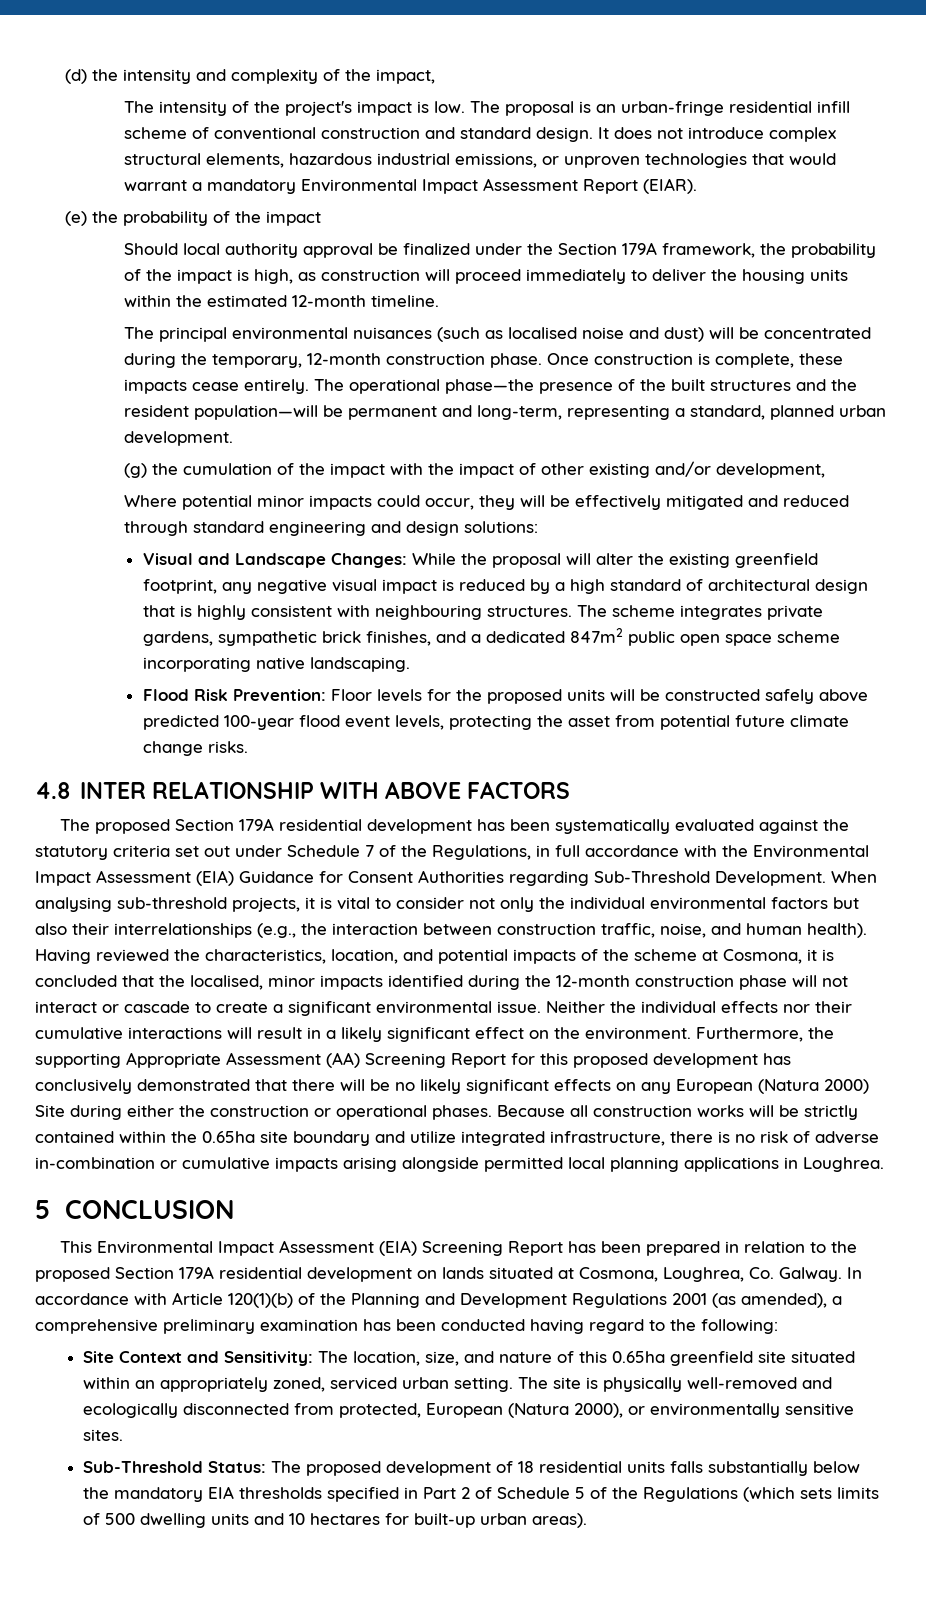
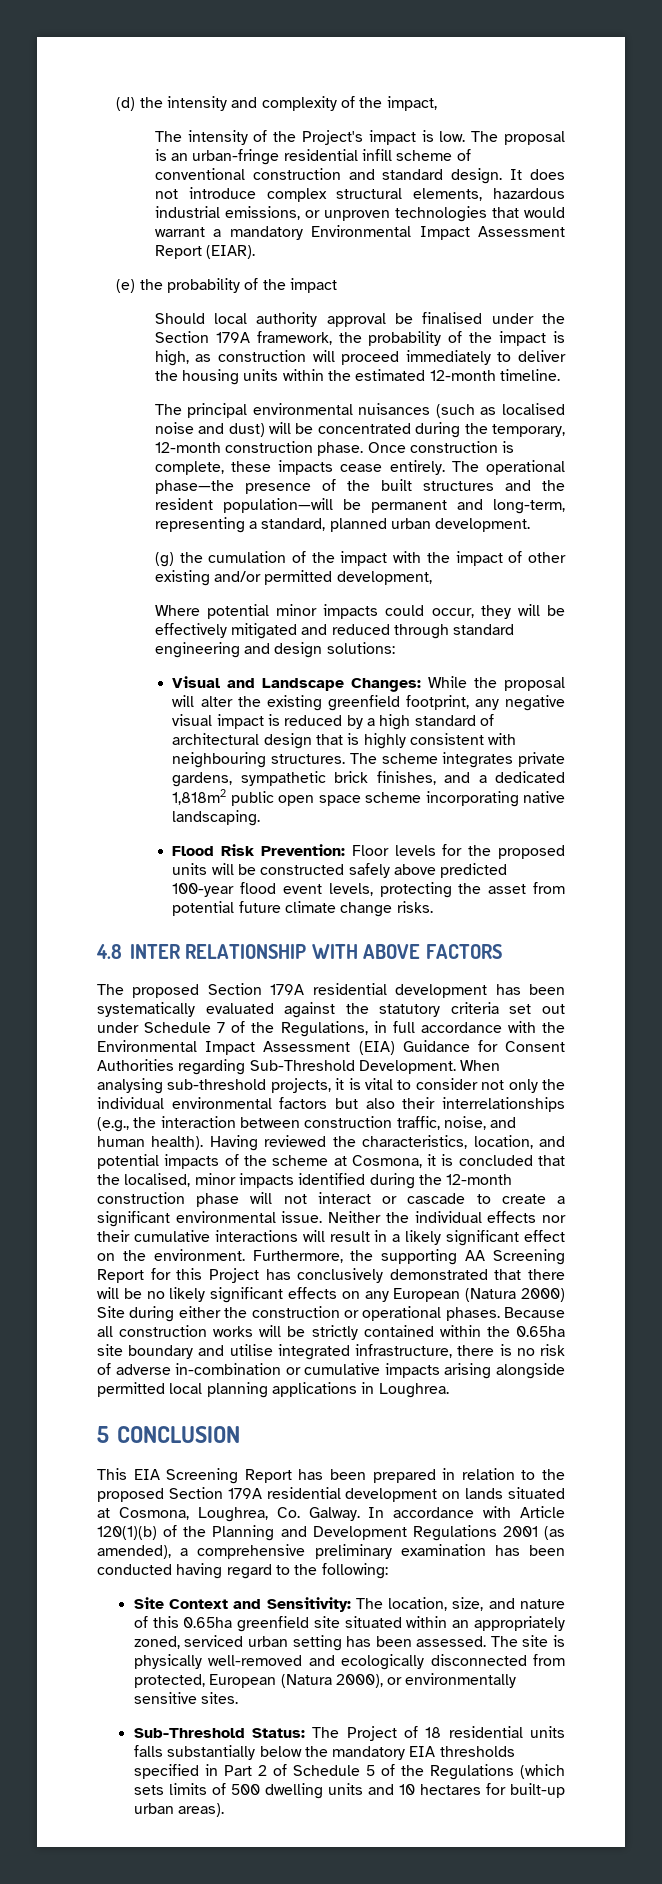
- The intensity of the project's impact is low.
+ The intensity of the Project's impact is low.
- Should local authority approval be finalized under the Section 179A framework, the probability of the impact is high, as construction will proceed immediately to deliver the housing units within the estimated 12-month timeline.
+ Should local authority approval be finalised under the Section 179A framework, the probability of the impact is high, as construction will proceed immediately to deliver the housing units within the estimated 12-month timeline.
- (g) the cumulation of the impact with the impact of other existing and/or development,
+ (g) the cumulation of the impact with the impact of other existing and/or permitted development,
- The scheme integrates private gardens, sympathetic brick finishes, and a dedicated 847m2 public open space scheme incorporating native landscaping.
+ The scheme integrates private gardens, sympathetic brick finishes, and a dedicated 1,818m2 public open space scheme incorporating native landscaping.
- Furthermore, the supporting Appropriate Assessment (AA) Screening Report for this proposed development has conclusively demonstrated that there will be no likely significant effects on any European (Natura 2000) Site during either the construction or operational phases.
+ Furthermore, the supporting AA Screening Report for this Project has conclusively demonstrated that there will be no likely significant effects on any European (Natura 2000) Site during either the construction or operational phases.
- Because all construction works will be strictly contained within the 0.65ha site boundary and utilize integrated infrastructure, there is no risk of adverse in-combination or cumulative impacts arising alongside permitted local planning applications in Loughrea.
+ Because all construction works will be strictly contained within the 0.65ha site boundary and utilise integrated infrastructure, there is no risk of adverse in-combination or cumulative impacts arising alongside permitted local planning applications in Loughrea.
- This Environmental Impact Assessment (EIA) Screening Report has been prepared in relation to the proposed Section 179A residential development on lands situated at Cosmona, Loughrea, Co. Galway.
+ This EIA Screening Report has been prepared in relation to the proposed Section 179A residential development on lands situated at Cosmona, Loughrea, Co. Galway.
- Site Context and Sensitivity: The location, size, and nature of this 0.65ha greenfield site situated within an appropriately zoned, serviced urban setting.
+ Site Context and Sensitivity: The location, size, and nature of this 0.65ha greenfield site situated within an appropriately zoned, serviced urban setting has been assessed.
- Sub-Threshold Status: The proposed development of 18 residential units falls substantially below the mandatory EIA thresholds specified in Part 2 of Schedule 5 of the Regulations (which sets limits of 500 dwelling units and 10 hectares for built-up urban areas).
+ Sub-Threshold Status: The Project of 18 residential units falls substantially below the mandatory EIA thresholds specified in Part 2 of Schedule 5 of the Regulations (which sets limits of 500 dwelling units and 10 hectares for built-up urban areas).

